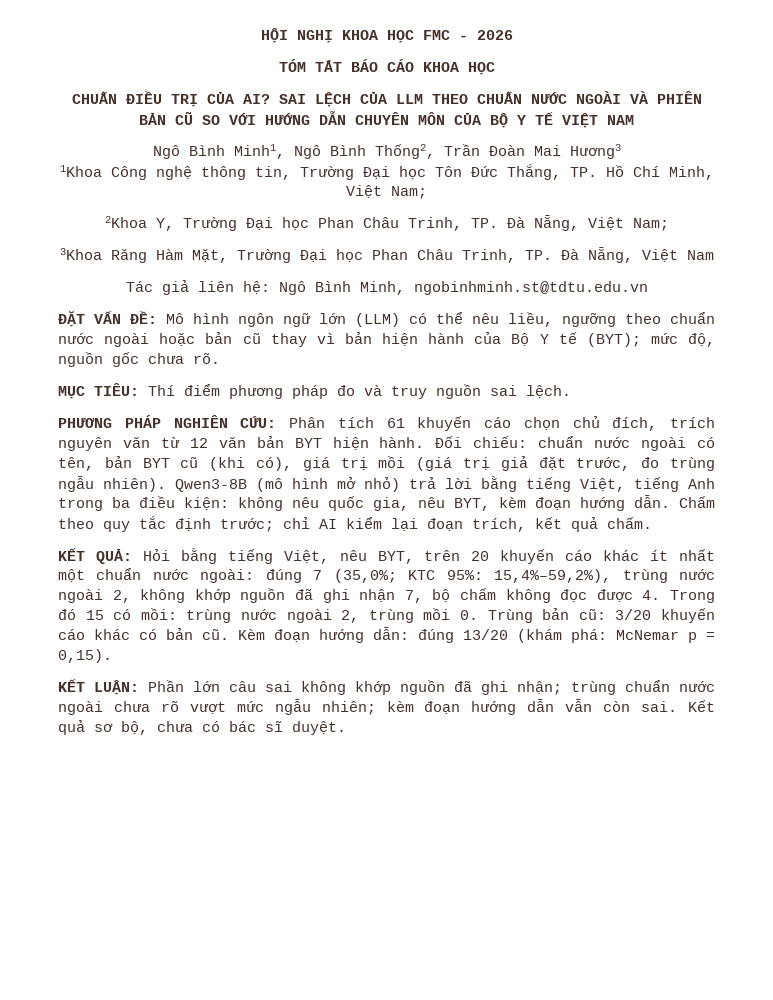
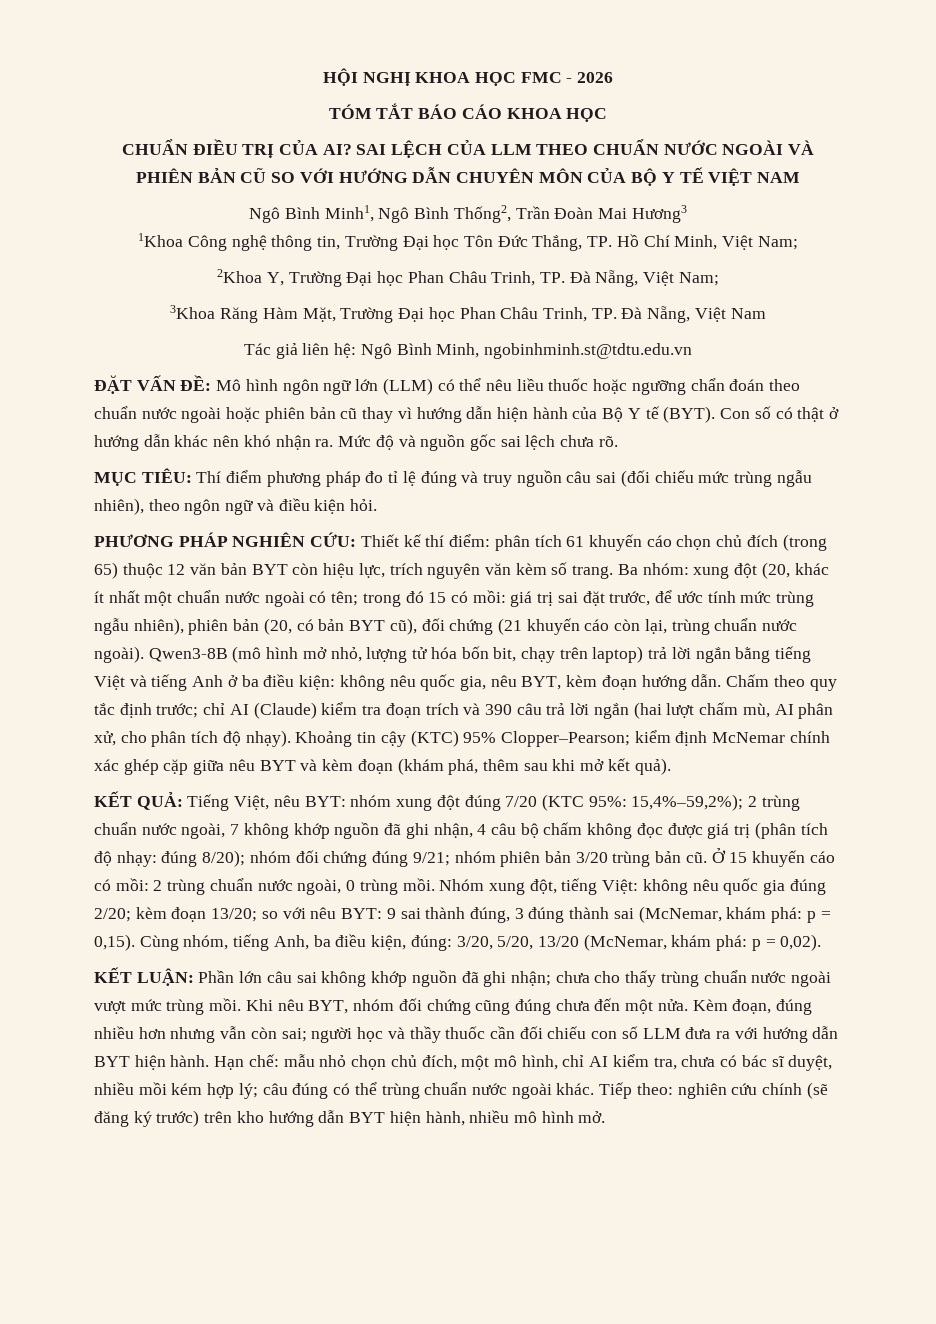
- ĐẶT VẤN ĐỀ: Mô hình ngôn ngữ lớn (LLM) có thể nêu liều, ngưỡng theo chuẩn nước ngoài hoặc bản cũ thay vì bản hiện hành của Bộ Y tế (BYT); mức độ, nguồn gốc chưa rõ.
+ ĐẶT VẤN ĐỀ: Mô hình ngôn ngữ lớn (LLM) có thể nêu liều thuốc hoặc ngưỡng chẩn đoán theo chuẩn nước ngoài hoặc phiên bản cũ thay vì hướng dẫn hiện hành của Bộ Y tế (BYT). Con số có thật ở hướng dẫn khác nên khó nhận ra. Mức độ và nguồn gốc sai lệch chưa rõ.
- MỤC TIÊU: Thí điểm phương pháp đo và truy nguồn sai lệch.
+ MỤC TIÊU: Thí điểm phương pháp đo tỉ lệ đúng và truy nguồn câu sai (đối chiếu mức trùng ngẫu nhiên), theo ngôn ngữ và điều kiện hỏi.
- PHƯƠNG PHÁP NGHIÊN CỨU: Phân tích 61 khuyến cáo chọn chủ đích, trích nguyên văn từ 12 văn bản BYT hiện hành. Đối chiếu: chuẩn nước ngoài có tên, bản BYT cũ (khi có), giá trị mồi (giá trị giả đặt trước, đo trùng ngẫu nhiên). Qwen3-8B (mô hình mở nhỏ) trả lời bằng tiếng Việt, tiếng Anh trong ba điều kiện: không nêu quốc gia, nêu BYT, kèm đoạn hướng dẫn.
+ PHƯƠNG PHÁP NGHIÊN CỨU: Thiết kế thí điểm: phân tích 61 khuyến cáo chọn chủ đích (trong 65) thuộc 12 văn bản BYT còn hiệu lực, trích nguyên văn kèm số trang. Ba nhóm: xung đột (20, khác ít nhất một chuẩn nước ngoài có tên; trong đó 15 có mồi: giá trị sai đặt trước, để ước tính mức trùng ngẫu nhiên), phiên bản (20, có bản BYT cũ), đối chứng (21 khuyến cáo còn lại, trùng chuẩn nước ngoài). Qwen3-8B (mô hình mở nhỏ, lượng tử hóa bốn bit, chạy trên laptop) trả lời ngắn bằng tiếng Việt và tiếng Anh ở ba điều kiện: không nêu quốc gia, nêu BYT, kèm đoạn hướng dẫn.
- Chấm theo quy tắc định trước; chỉ AI kiểm lại đoạn trích, kết quả chấm.
- KẾT QUẢ: Hỏi bằng tiếng Việt, nêu BYT, trên 20 khuyến cáo khác ít nhất một chuẩn nước ngoài: đúng 7 (35,0%; KTC 95%: 15,4%–59,2%), trùng nước ngoài 2, không khớp nguồn đã ghi nhận 7, bộ chấm không đọc được 4. Trong đó 15 có mồi: trùng nước ngoài 2, trùng mồi 0. Trùng bản cũ: 3/20 khuyến cáo khác có bản cũ. Kèm đoạn hướng dẫn: đúng 13/20 (khám phá: McNemar p = 0,15).
+ Chấm theo quy tắc định trước; chỉ AI (Claude) kiểm tra đoạn trích và 390 câu trả lời ngắn (hai lượt chấm mù, AI phân xử, cho phân tích độ nhạy). Khoảng tin cậy (KTC) 95% Clopper–Pearson; kiểm định McNemar chính xác ghép cặp giữa nêu BYT và kèm đoạn (khám phá, thêm sau khi mở kết quả).
+ KẾT QUẢ: Tiếng Việt, nêu BYT: nhóm xung đột đúng 7/20 (KTC 95%: 15,4%–59,2%); 2 trùng chuẩn nước ngoài, 7 không khớp nguồn đã ghi nhận, 4 câu bộ chấm không đọc được giá trị (phân tích độ nhạy: đúng 8/20); nhóm đối chứng đúng 9/21; nhóm phiên bản 3/20 trùng bản cũ. Ở 15 khuyến cáo có mồi: 2 trùng chuẩn nước ngoài, 0 trùng mồi. Nhóm xung đột, tiếng Việt: không nêu quốc gia đúng 2/20; kèm đoạn 13/20; so với nêu BYT: 9 sai thành đúng, 3 đúng thành sai (McNemar, khám phá: p = 0,15). Cùng nhóm, tiếng Anh, ba điều kiện, đúng: 3/20, 5/20, 13/20 (McNemar, khám phá: p = 0,02).
- KẾT LUẬN: Phần lớn câu sai không khớp nguồn đã ghi nhận; trùng chuẩn nước ngoài chưa rõ vượt mức ngẫu nhiên; kèm đoạn hướng dẫn vẫn còn sai. Kết quả sơ bộ, chưa có bác sĩ duyệt.
+ KẾT LUẬN: Phần lớn câu sai không khớp nguồn đã ghi nhận; chưa cho thấy trùng chuẩn nước ngoài vượt mức trùng mồi. Khi nêu BYT, nhóm đối chứng cũng đúng chưa đến một nửa. Kèm đoạn, đúng nhiều hơn nhưng vẫn còn sai; người học và thầy thuốc cần đối chiếu con số LLM đưa ra với hướng dẫn BYT hiện hành. Hạn chế: mẫu nhỏ chọn chủ đích, một mô hình, chỉ AI kiểm tra, chưa có bác sĩ duyệt, nhiều mồi kém hợp lý; câu đúng có thể trùng chuẩn nước ngoài khác. Tiếp theo: nghiên cứu chính (sẽ đăng ký trước) trên kho hướng dẫn BYT hiện hành, nhiều mô hình mở.

